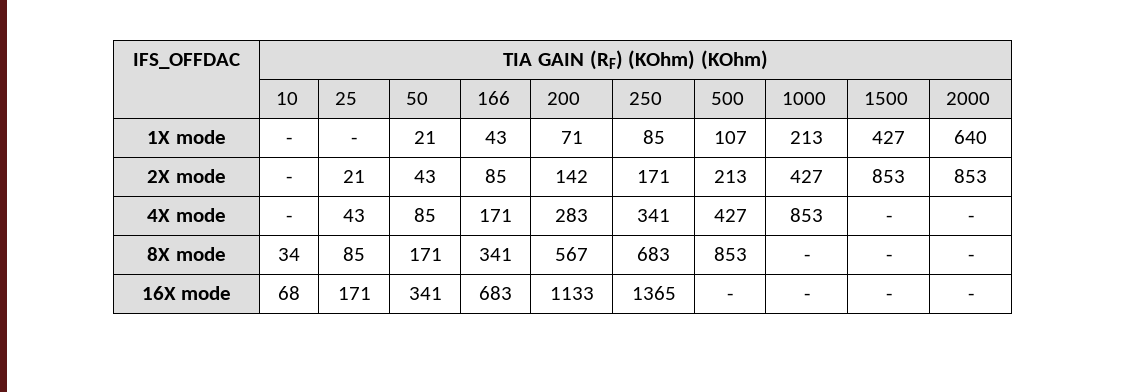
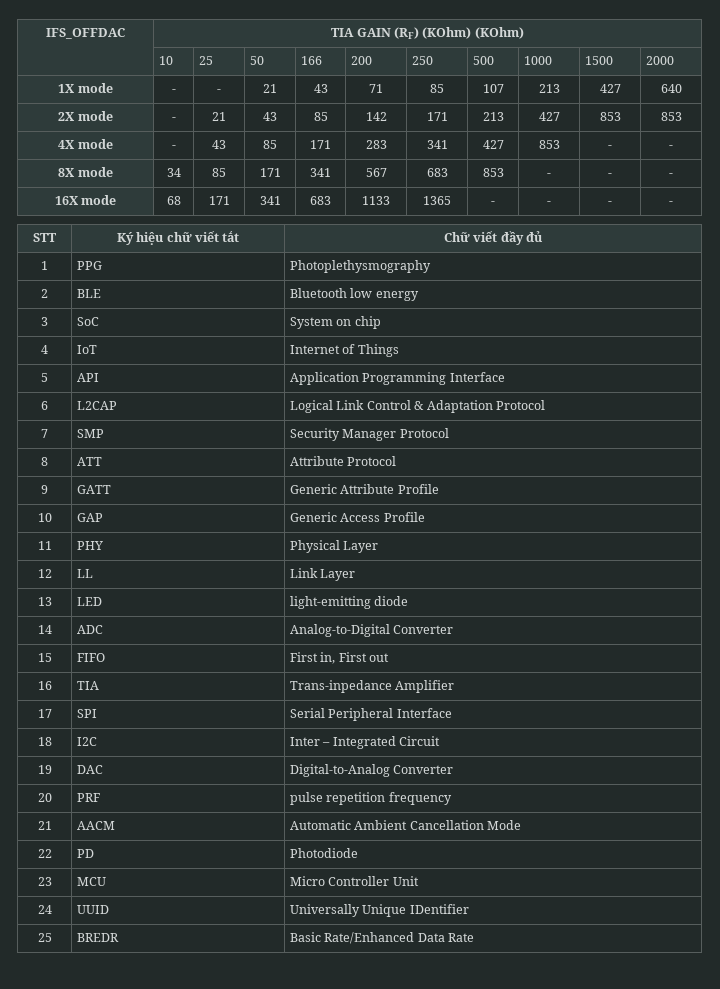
+ STT | Ký hiệu chữ viết tắt | Chữ viết đầy đủ
+ 1 | PPG | Photoplethysmography
+ 2 | BLE | Bluetooth low energy
+ 3 | SoC | System on chip
+ 4 | IoT | Internet of Things
+ 5 | API | Application Programming Interface
+ 6 | L2CAP | Logical Link Control & Adaptation Protocol
+ 7 | SMP | Security Manager Protocol
+ 8 | ATT | Attribute Protocol
+ 9 | GATT | Generic Attribute Profile
+ 10 | GAP | Generic Access Profile
+ 11 | PHY | Physical Layer
+ 12 | LL | Link Layer
+ 13 | LED | light-emitting diode
+ 14 | ADC | Analog-to-Digital Converter
+ 15 | FIFO | First in, First out
+ 16 | TIA | Trans-inpedance Amplifier
+ 17 | SPI | Serial Peripheral Interface
+ 18 | I2C | Inter – Integrated Circuit
+ 19 | DAC | Digital-to-Analog Converter
+ 20 | PRF | pulse repetition frequency
+ 21 | AACM | Automatic Ambient Cancellation Mode
+ 22 | PD | Photodiode
+ 23 | MCU | Micro Controller Unit
+ 24 | UUID | Universally Unique IDentifier
+ 25 | BREDR | Basic Rate/Enhanced Data Rate

